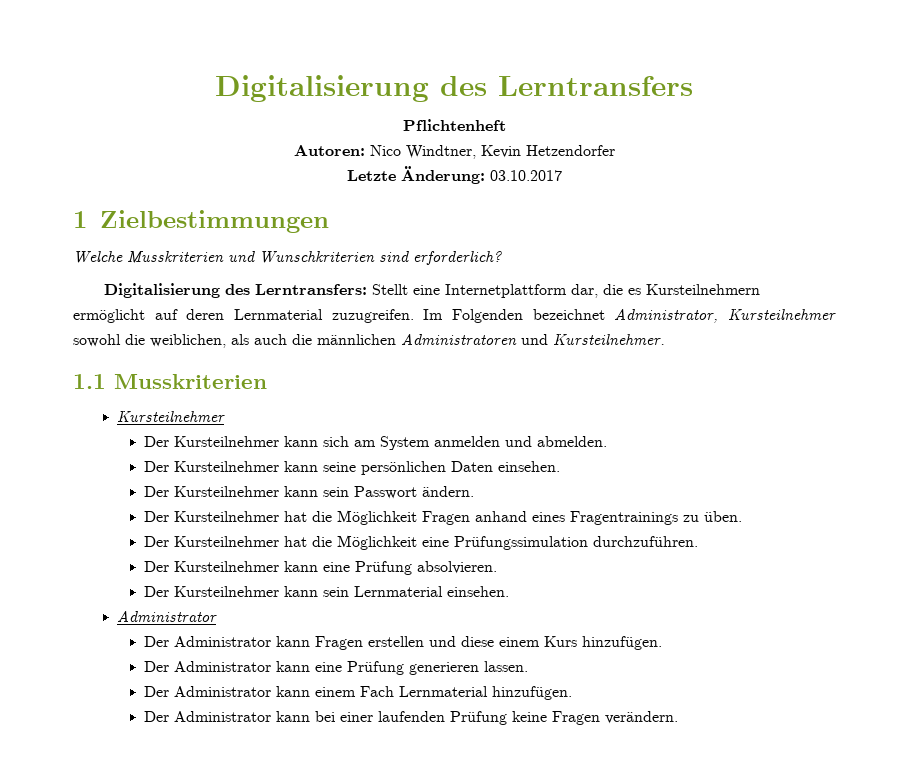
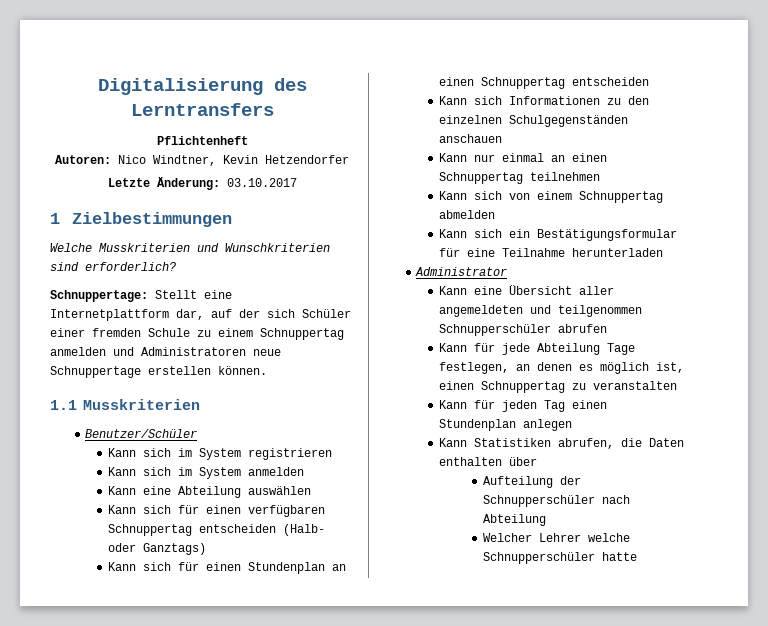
- Digitalisierung des Lerntransfers: Stellt eine Internetplattform dar, die es Kursteilnehmern ermöglicht auf deren Lernmaterial zuzugreifen. Im Folgenden bezeichnet Administrator, Kursteilnehmer sowohl die weiblichen, als auch die männlichen Administratoren und Kursteilnehmer.
+ Schnuppertage: Stellt eine Internetplattform dar, auf der sich Schüler einer fremden Schule zu einem Schnuppertag anmelden und Administratoren neue Schnuppertage erstellen können.
  1.1 Musskriterien
- Kursteilnehmer
- Der Kursteilnehmer kann sich am System anmelden und abmelden.
- Der Kursteilnehmer kann seine persönlichen Daten einsehen.
- Der Kursteilnehmer kann sein Passwort ändern.
- Der Kursteilnehmer hat die Möglichkeit Fragen anhand eines Fragentrainings zu üben.
- Der Kursteilnehmer hat die Möglichkeit eine Prüfungssimulation durchzuführen.
- Der Kursteilnehmer kann eine Prüfung absolvieren.
- Der Kursteilnehmer kann sein Lernmaterial einsehen.
+ Benutzer/Schüler
+ Kann sich im System registrieren
+ Kann sich im System anmelden
+ Kann eine Abteilung auswählen
+ Kann sich für einen verfügbaren Schnuppertag entscheiden (Halb- oder Ganztags)
+ Kann sich für einen Stundenplan an einen Schnuppertag entscheiden
+ Kann sich Informationen zu den einzelnen Schulgegenständen anschauen
+ Kann nur einmal an einen Schnuppertag teilnehmen
+ Kann sich von einem Schnuppertag abmelden
+ Kann sich ein Bestätigungsformular für eine Teilnahme herunterladen
  Administrator
- Der Administrator kann Fragen erstellen und diese einem Kurs hinzufügen.
- Der Administrator kann eine Prüfung generieren lassen.
- Der Administrator kann einem Fach Lernmaterial hinzufügen.
- Der Administrator kann bei einer laufenden Prüfung keine Fragen verändern.
+ Kann eine Übersicht aller angemeldeten und teilgenommen Schnupperschüler abrufen
+ Kann für jede Abteilung Tage festlegen, an denen es möglich ist, einen Schnuppertag zu veranstalten
+ Kann für jeden Tag einen Stundenplan anlegen
+ Kann Statistiken abrufen, die Daten enthalten über
+ Aufteilung der Schnupperschüler nach Abteilung
+ Welcher Lehrer welche Schnupperschüler hatte

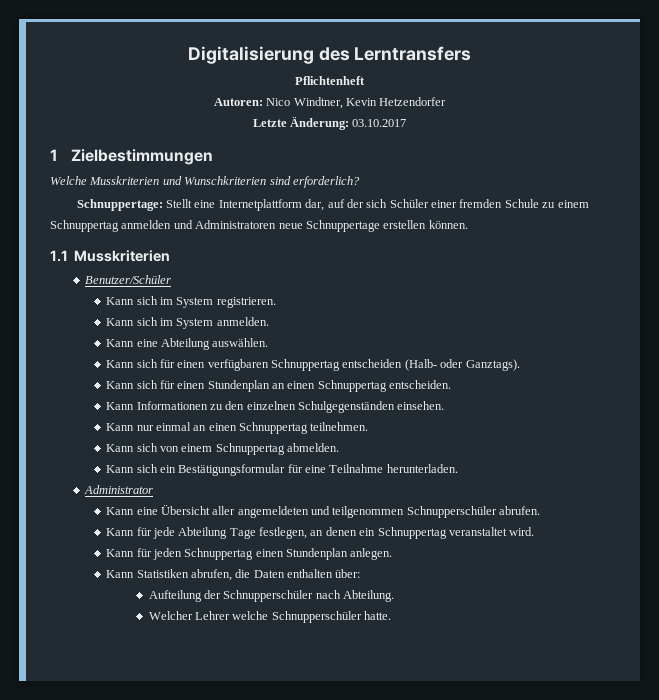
- Kann sich im System registrieren
- Kann sich im System anmelden
+ Kann sich im System registrieren.
+ Kann sich im System anmelden.
- Kann eine Abteilung auswählen
+ Kann eine Abteilung auswählen.
- Kann sich für einen verfügbaren Schnuppertag entscheiden (Halb- oder Ganztags)
+ Kann sich für einen verfügbaren Schnuppertag entscheiden (Halb- oder Ganztags).
- Kann sich für einen Stundenplan an einen Schnuppertag entscheiden
- Kann sich Informationen zu den einzelnen Schulgegenständen anschauen
+ Kann sich für einen Stundenplan an einen Schnuppertag entscheiden.
+ Kann Informationen zu den einzelnen Schulgegenständen einsehen.
- Kann nur einmal an einen Schnuppertag teilnehmen
+ Kann nur einmal an einen Schnuppertag teilnehmen.
- Kann sich von einem Schnuppertag abmelden
+ Kann sich von einem Schnuppertag abmelden.
- Kann sich ein Bestätigungsformular für eine Teilnahme herunterladen
+ Kann sich ein Bestätigungsformular für eine Teilnahme herunterladen.
- Kann eine Übersicht aller angemeldeten und teilgenommen Schnupperschüler abrufen
+ Kann eine Übersicht aller angemeldeten und teilgenommen Schnupperschüler abrufen.
- Kann für jede Abteilung Tage festlegen, an denen es möglich ist, einen Schnuppertag zu veranstalten
+ Kann für jede Abteilung Tage festlegen, an denen ein Schnuppertag veranstaltet wird.
- Kann für jeden Tag einen Stundenplan anlegen
+ Kann für jeden Schnuppertag einen Stundenplan anlegen.
- Kann Statistiken abrufen, die Daten enthalten über
+ Kann Statistiken abrufen, die Daten enthalten über:
- Aufteilung der Schnupperschüler nach Abteilung
+ Aufteilung der Schnupperschüler nach Abteilung.
- Welcher Lehrer welche Schnupperschüler hatte
+ Welcher Lehrer welche Schnupperschüler hatte.

